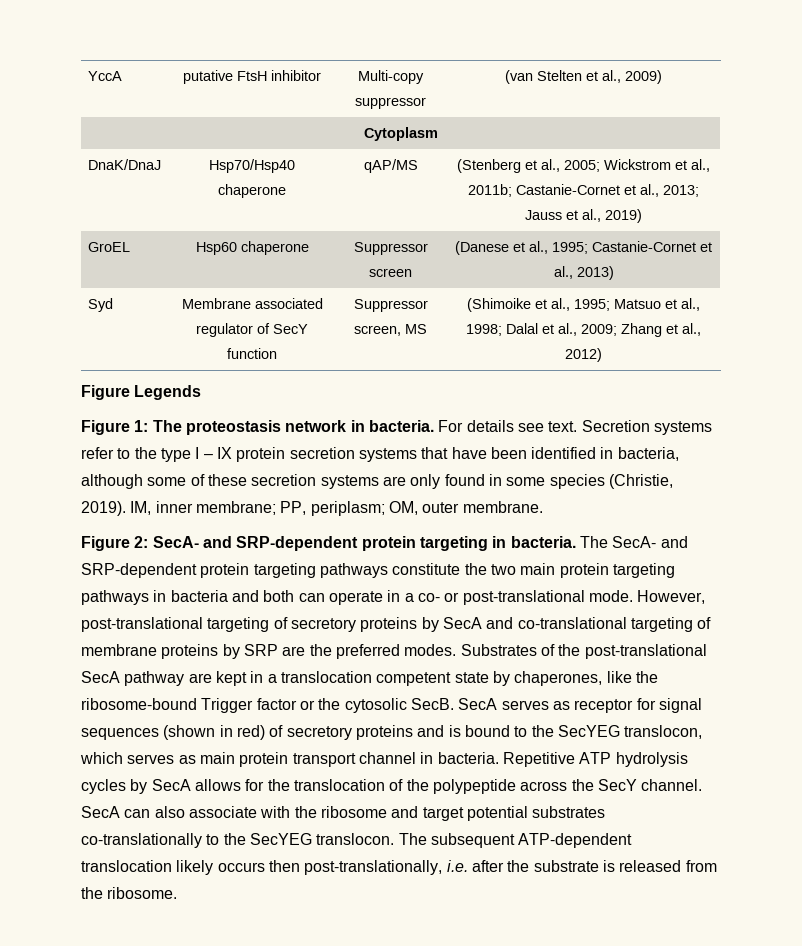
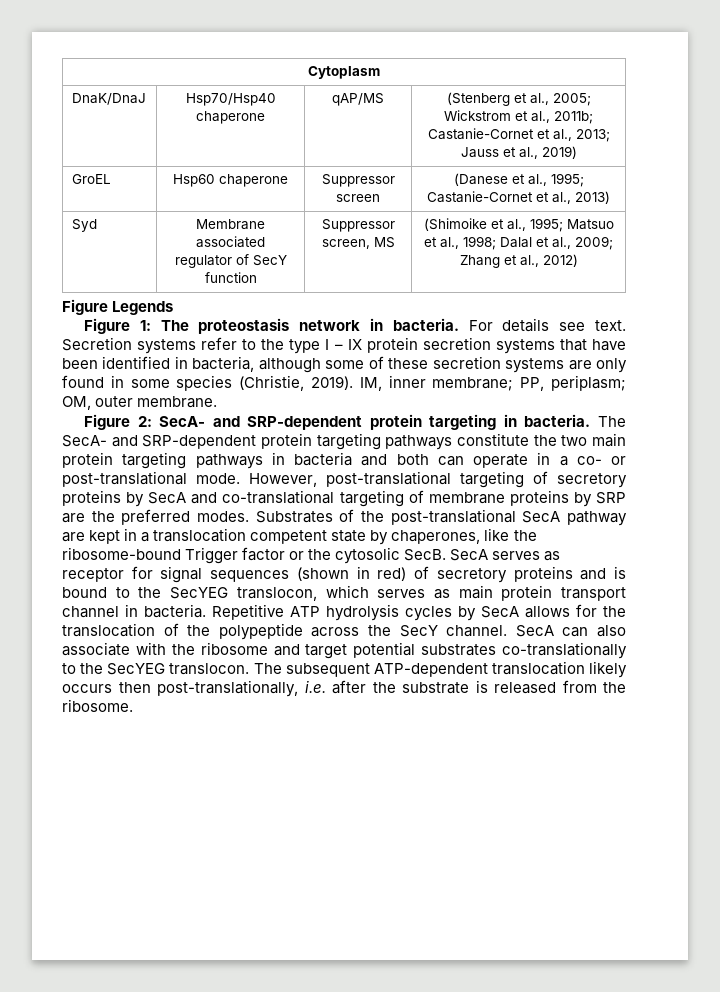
- YccA | putative FtsH inhibitor | Multi-copy suppressor | (van Stelten et al., 2009)

